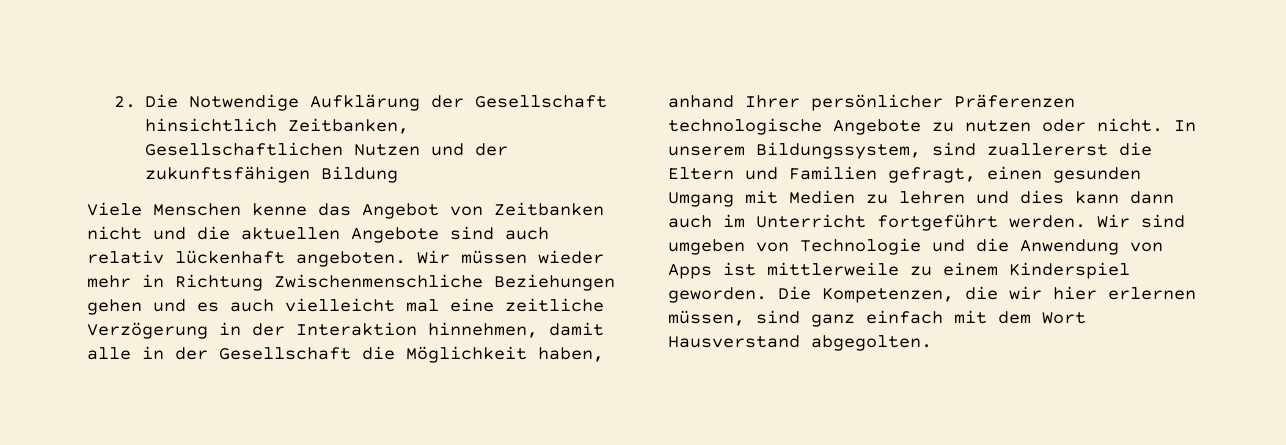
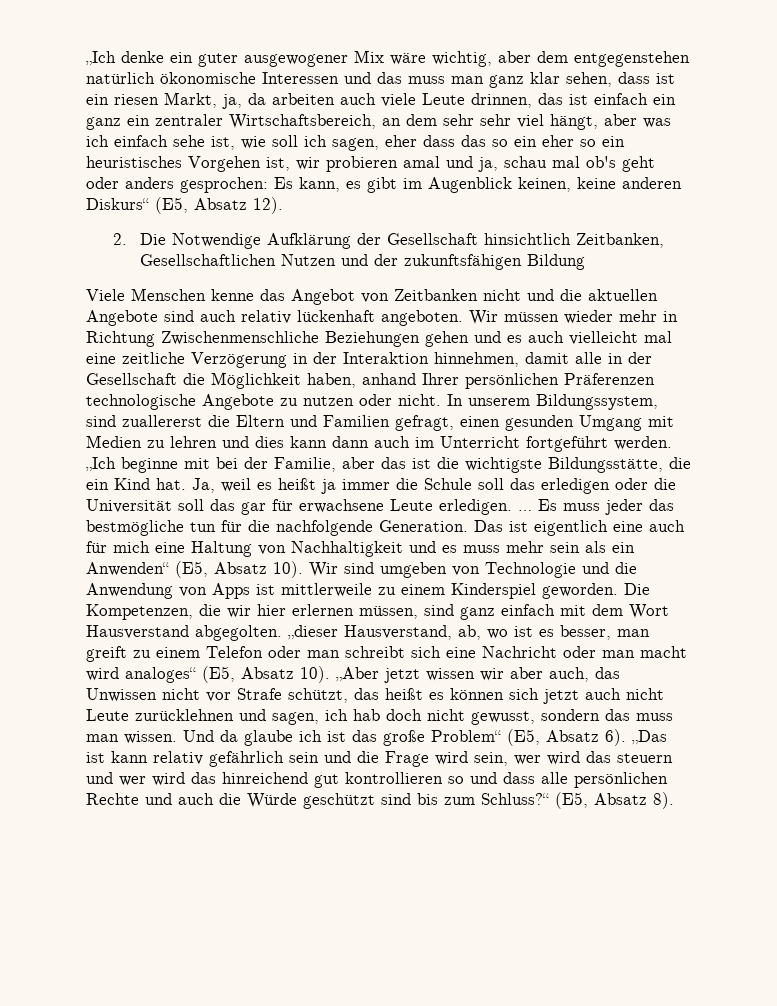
+ „Ich denke ein guter ausgewogener Mix wäre wichtig, aber dem entgegenstehen natürlich ökonomische Interessen und das muss man ganz klar sehen, dass ist ein riesen Markt, ja, da arbeiten auch viele Leute drinnen, das ist einfach ein ganz ein zentraler Wirtschaftsbereich, an dem sehr sehr viel hängt, aber was ich einfach sehe ist, wie soll ich sagen, eher dass das so ein eher so ein heuristisches Vorgehen ist, wir probieren amal und ja, schau mal ob's geht oder anders gesprochen: Es kann, es gibt im Augenblick keinen, keine anderen Diskurs“ (E5, Absatz 12).
- Wir müssen wieder mehr in Richtung Zwischenmenschliche Beziehungen gehen und es auch vielleicht mal eine zeitliche Verzögerung in der Interaktion hinnehmen, damit alle in der Gesellschaft die Möglichkeit haben, anhand Ihrer persönlicher Präferenzen technologische Angebote zu nutzen oder nicht.
+ Wir müssen wieder mehr in Richtung Zwischenmenschliche Beziehungen gehen und es auch vielleicht mal eine zeitliche Verzögerung in der Interaktion hinnehmen, damit alle in der Gesellschaft die Möglichkeit haben, anhand Ihrer persönlichen Präferenzen technologische Angebote zu nutzen oder nicht.
+ „Ich beginne mit bei der Familie, aber das ist die wichtigste Bildungsstätte, die ein Kind hat. Ja, weil es heißt ja immer die Schule soll das erledigen oder die Universität soll das gar für erwachsene Leute erledigen. … Es muss jeder das bestmögliche tun für die nachfolgende Generation. Das ist eigentlich eine auch für mich eine Haltung von Nachhaltigkeit und es muss mehr sein als ein Anwenden“ (E5, Absatz 10).
+ „dieser Hausverstand, ab, wo ist es besser, man greift zu einem Telefon oder man schreibt sich eine Nachricht oder man macht wird analoges“ (E5, Absatz 10). „Aber jetzt wissen wir aber auch, das Unwissen nicht vor Strafe schützt, das heißt es können sich jetzt auch nicht Leute zurücklehnen und sagen, ich hab doch nicht gewusst, sondern das muss man wissen. Und da glaube ich ist das große Problem“ (E5, Absatz 6). „Das ist kann relativ gefährlich sein und die Frage wird sein, wer wird das steuern und wer wird das hinreichend gut kontrollieren so und dass alle persönlichen Rechte und auch die Würde geschützt sind bis zum Schluss?“ (E5, Absatz 8).

